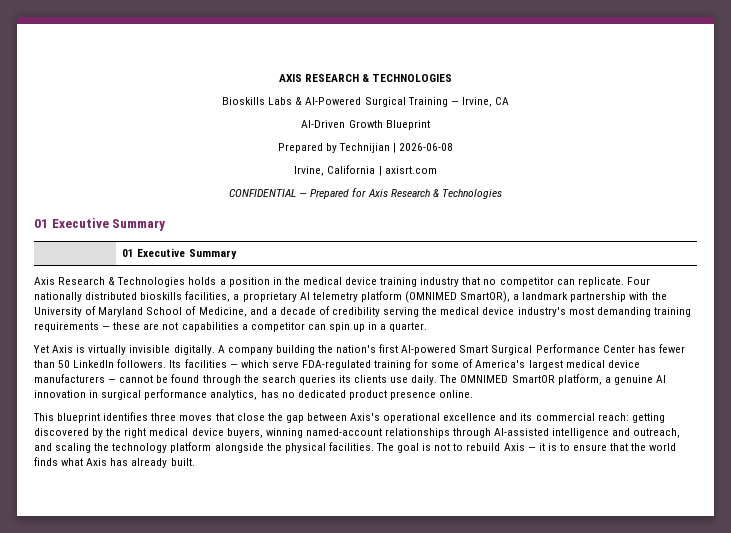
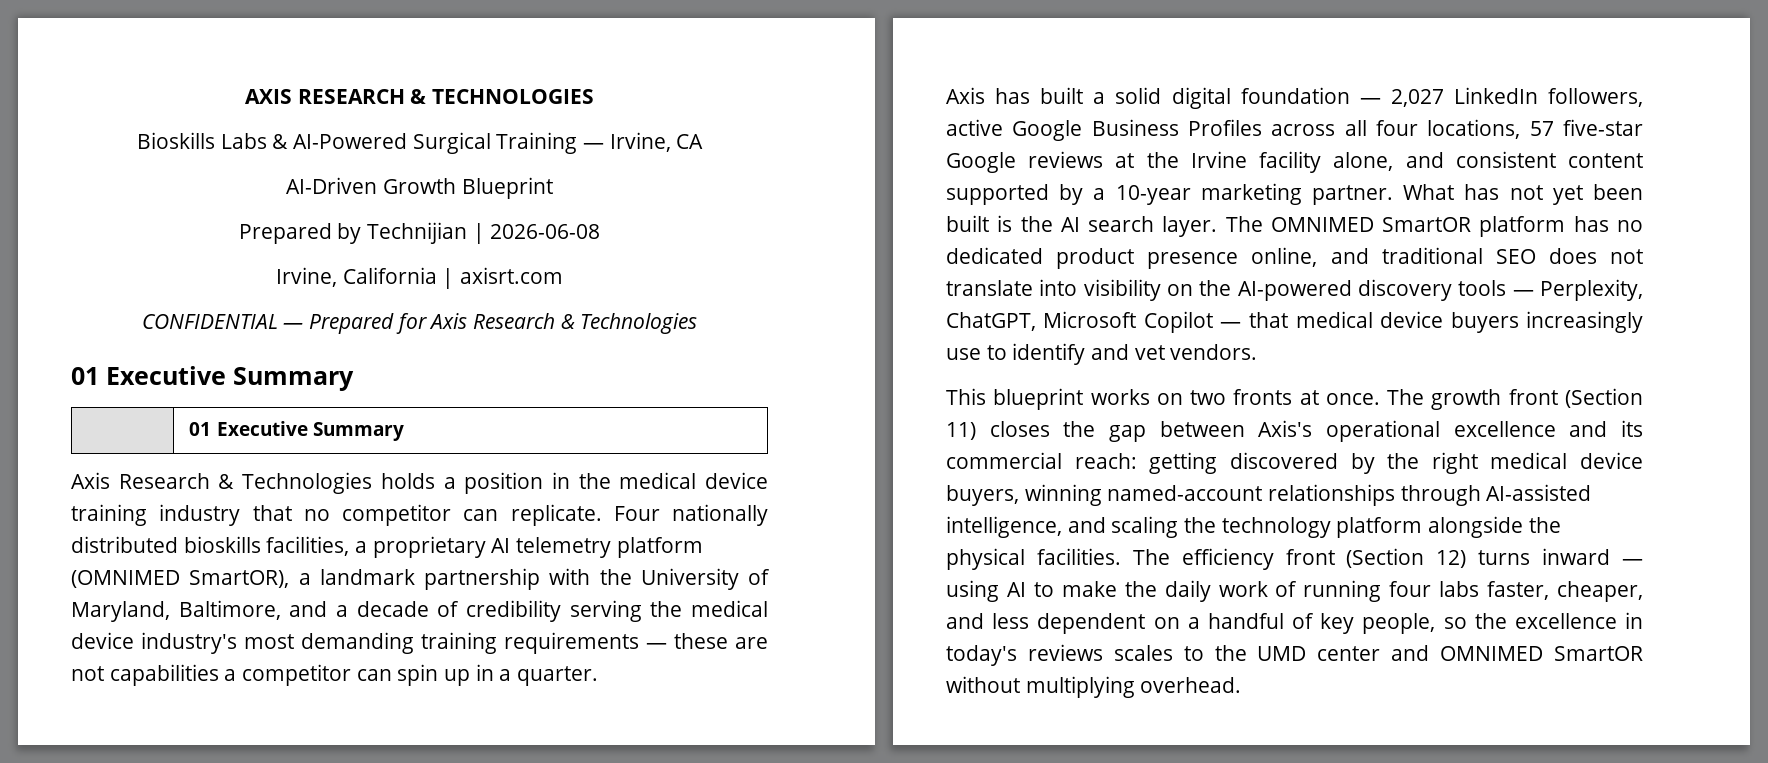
- Four nationally distributed bioskills facilities, a proprietary AI telemetry platform (OMNIMED SmartOR), a landmark partnership with the University of Maryland School of Medicine, and a decade of credibility serving the medical device industry's most demanding training requirements — these are not capabilities a competitor can spin up in a quarter.
+ Four nationally distributed bioskills facilities, a proprietary AI telemetry platform (OMNIMED SmartOR), a landmark partnership with the University of Maryland, Baltimore, and a decade of credibility serving the medical device industry's most demanding training requirements — these are not capabilities a competitor can spin up in a quarter.
- Yet Axis is virtually invisible digitally. A company building the nation's first AI-powered Smart Surgical Performance Center has fewer than 50 LinkedIn followers. Its facilities — which serve FDA-regulated training for some of America's largest medical device manufacturers — cannot be found through the search queries its clients use daily. The OMNIMED SmartOR platform, a genuine AI innovation in surgical performance analytics, has no dedicated product presence online.
- This blueprint identifies three moves that close the gap between Axis's operational excellence and its commercial reach: getting discovered by the right medical device buyers, winning named-account relationships through AI-assisted intelligence and outreach, and scaling the technology platform alongside the physical facilities.
+ Axis has built a solid digital foundation — 2,027 LinkedIn followers, active Google Business Profiles across all four locations, 57 five-star Google reviews at the Irvine facility alone, and consistent content supported by a 10-year marketing partner. What has not yet been built is the AI search layer. The OMNIMED SmartOR platform has no dedicated product presence online, and traditional SEO does not translate into visibility on the AI-powered discovery tools — Perplexity, ChatGPT, Microsoft Copilot — that medical device buyers increasingly use to identify and vet vendors.
+ This blueprint works on two fronts at once. The growth front (Section 11) closes the gap between Axis's operational excellence and its commercial reach: getting discovered by the right medical device buyers, winning named-account relationships through AI-assisted intelligence, and scaling the technology platform alongside the physical facilities.
- The goal is not to rebuild Axis — it is to ensure that the world finds what Axis has already built.
+ The efficiency front (Section 12) turns inward — using AI to make the daily work of running four labs faster, cheaper, and less dependent on a handful of key people, so the excellence in today's reviews scales to the UMD center and OMNIMED SmartOR without multiplying overhead.

